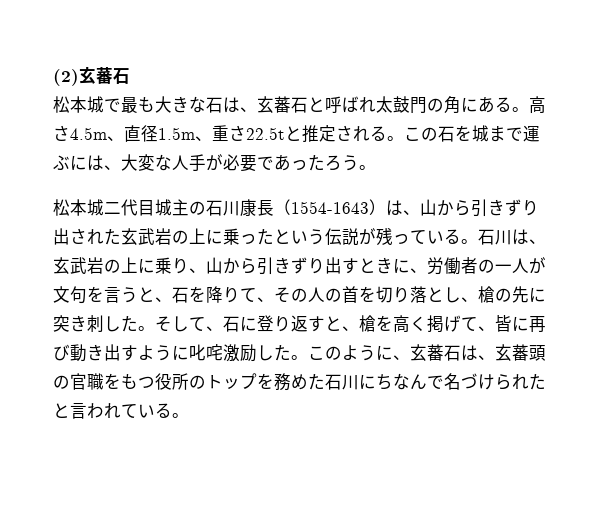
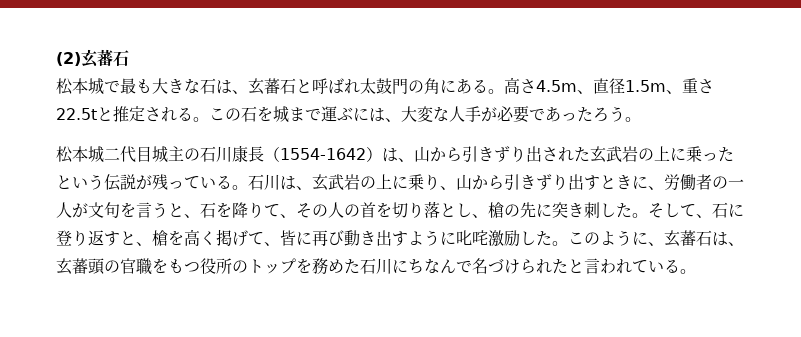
- 松本城二代目城主の石川康長（1554-1643）は、山から引きずり出された玄武岩の上に乗ったという伝説が残っている。
+ 松本城二代目城主の石川康長（1554-1642）は、山から引きずり出された玄武岩の上に乗ったという伝説が残っている。

